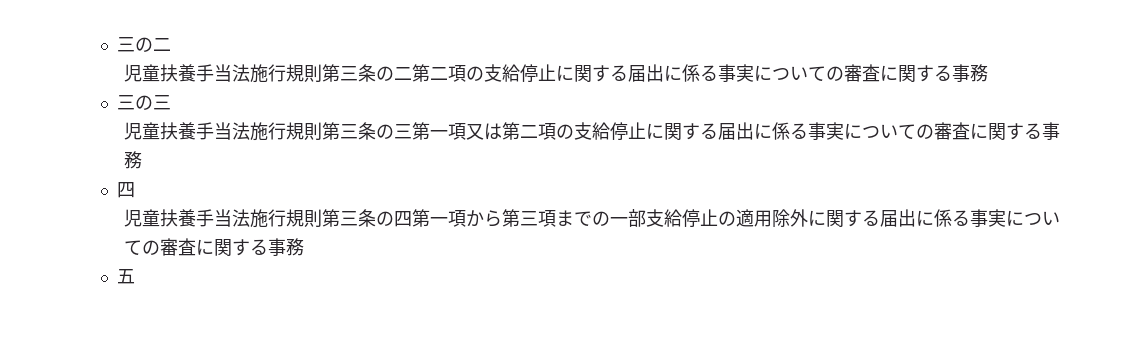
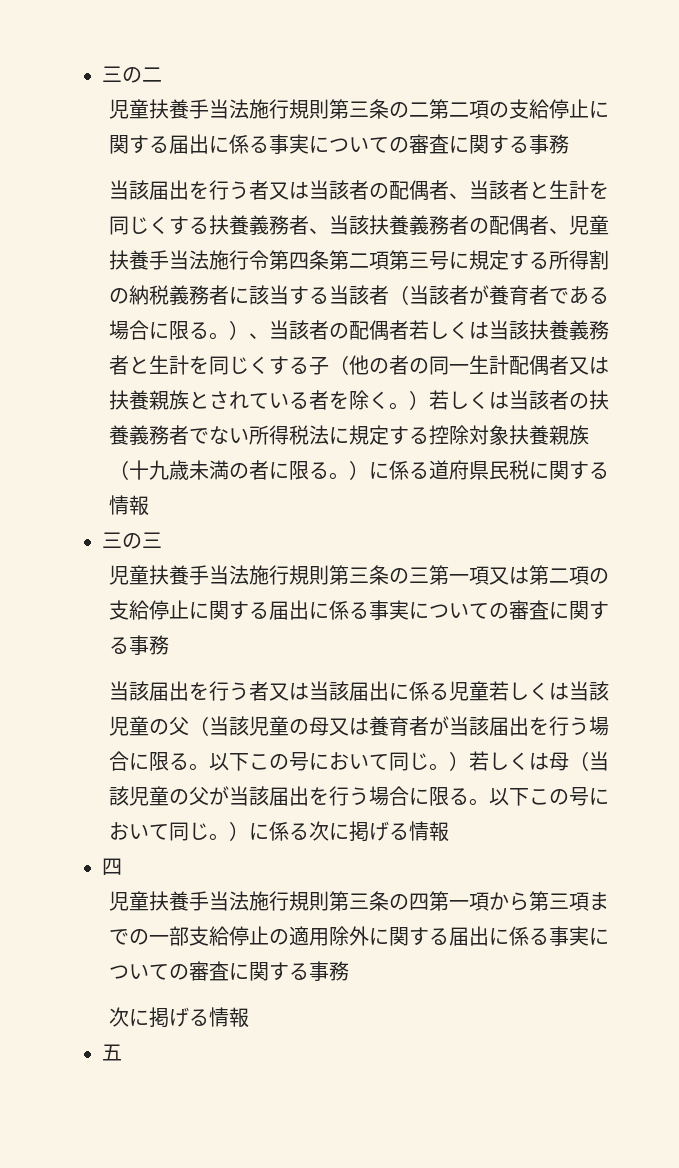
+ 当該届出を行う者又は当該者の配偶者、当該者と生計を同じくする扶養義務者、当該扶養義務者の配偶者、児童扶養手当法施行令第四条第二項第三号に規定する所得割の納税義務者に該当する当該者（当該者が養育者である場合に限る。）、当該者の配偶者若しくは当該扶養義務者と生計を同じくする子（他の者の同一生計配偶者又は扶養親族とされている者を除く。）若しくは当該者の扶養義務者でない所得税法に規定する控除対象扶養親族（十九歳未満の者に限る。）に係る道府県民税に関する情報
+ 当該届出を行う者又は当該届出に係る児童若しくは当該児童の父（当該児童の母又は養育者が当該届出を行う場合に限る。以下この号において同じ。）若しくは母（当該児童の父が当該届出を行う場合に限る。以下この号において同じ。）に係る次に掲げる情報
  児童扶養手当法施行規則第三条の四第一項から第三項までの一部支給停止の適用除外に関する届出に係る事実についての審査に関する事務
+ 次に掲げる情報

